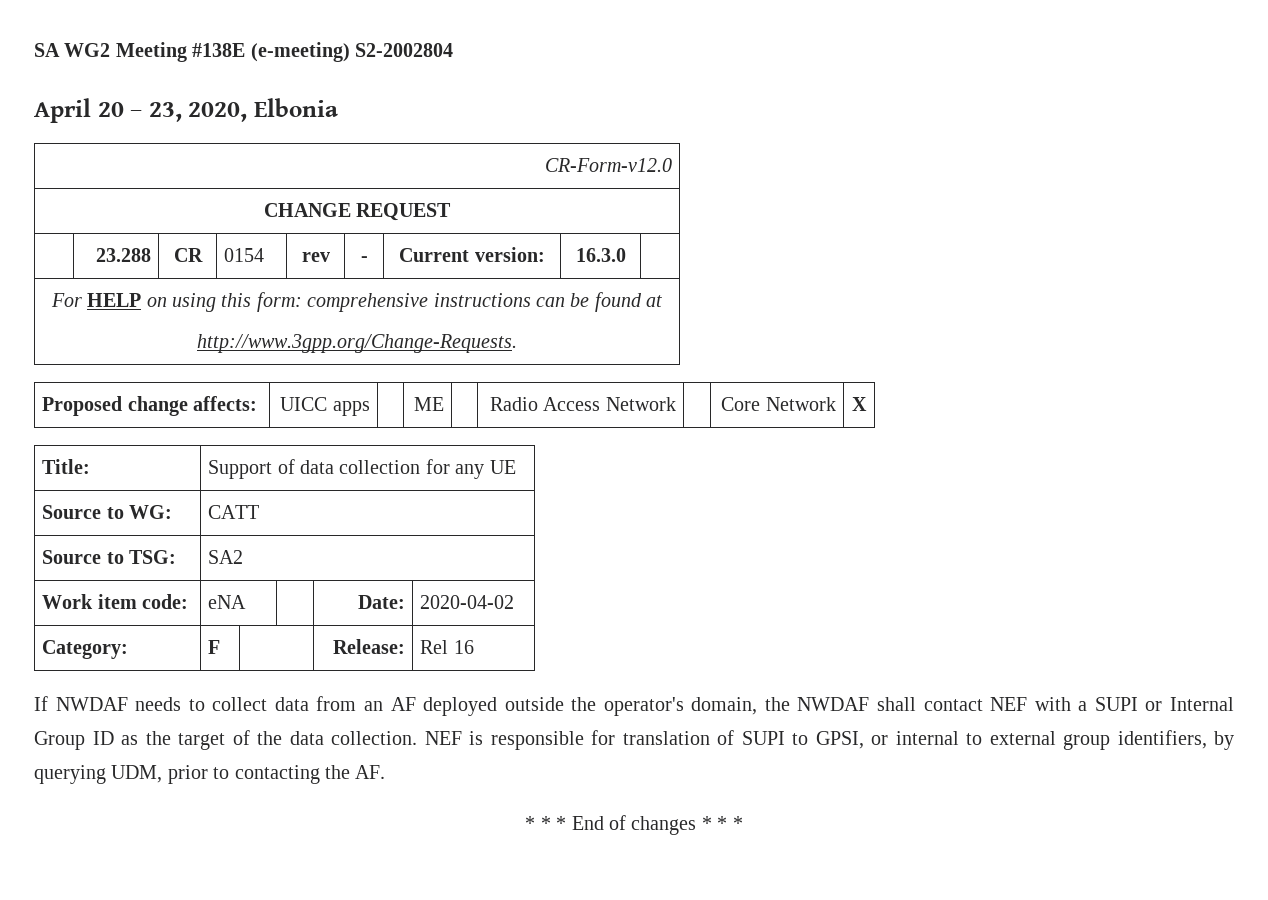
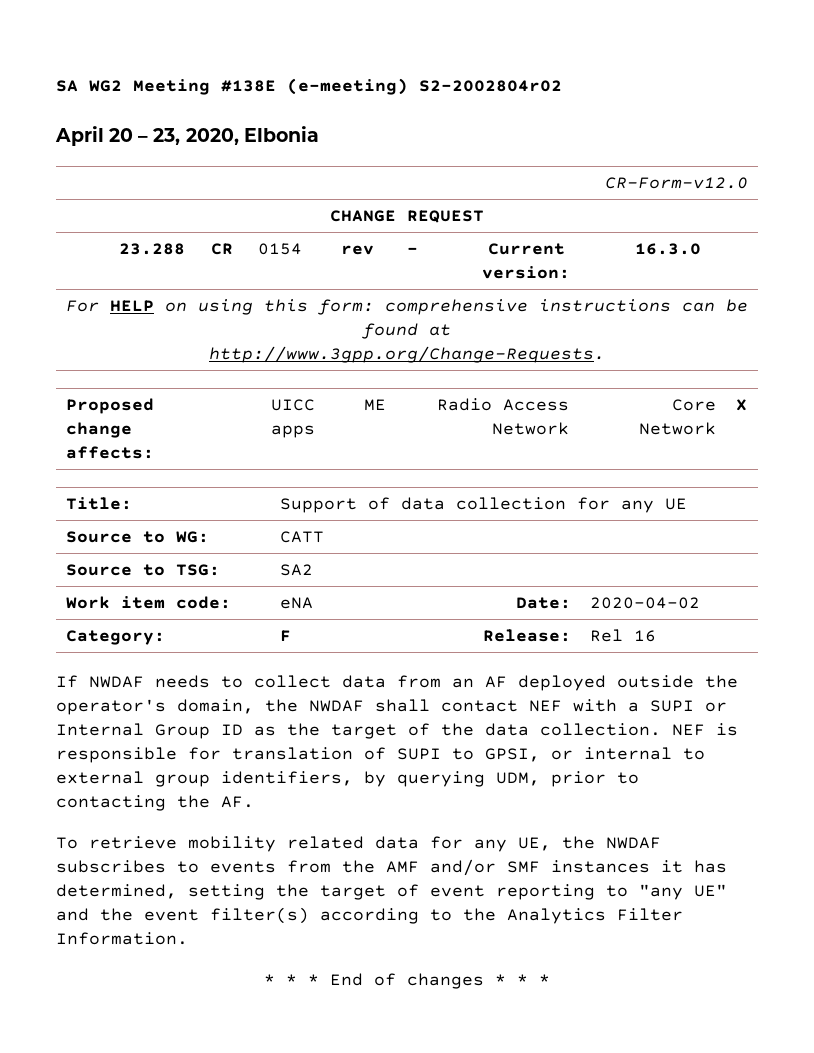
- SA WG2 Meeting #138E (e-meeting) S2-2002804
+ SA WG2 Meeting #138E (e-meeting) S2-2002804r02
+ To retrieve mobility related data for any UE, the NWDAF subscribes to events from the AMF and/or SMF instances it has determined, setting the target of event reporting to "any UE" and the event filter(s) according to the Analytics Filter Information.

